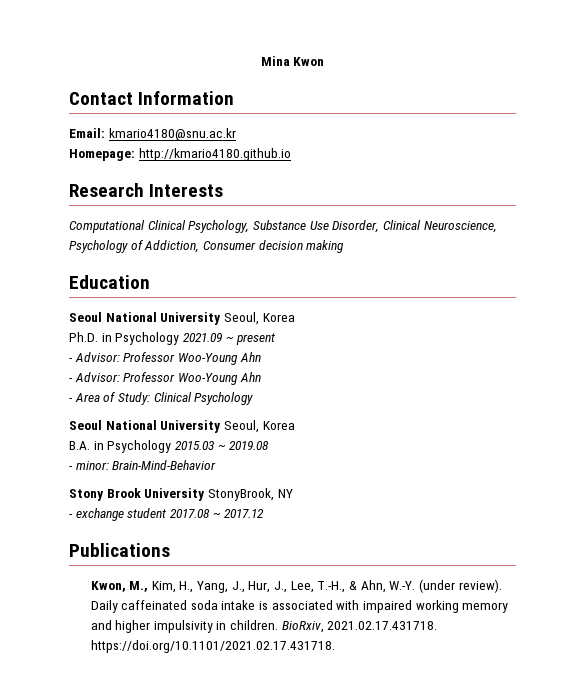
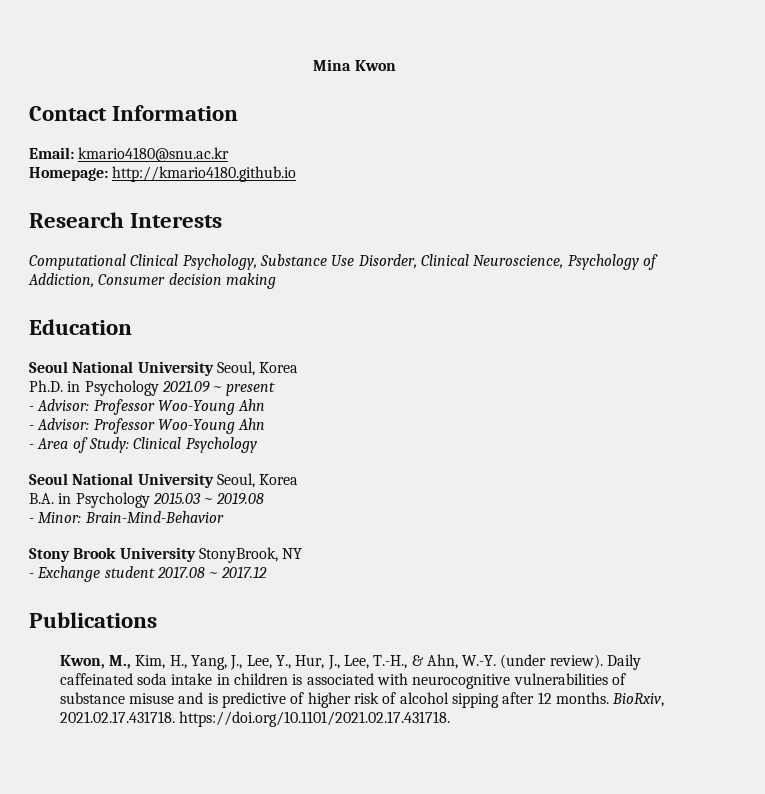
- - minor: Brain-Mind-Behavior
+ - Minor: Brain-Mind-Behavior
- - exchange student 2017.08 ~ 2017.12
+ - Exchange student 2017.08 ~ 2017.12
- Kwon, M., Kim, H., Yang, J., Hur, J., Lee, T.-H., & Ahn, W.-Y. (under review).
+ Kwon, M., Kim, H., Yang, J., Lee, Y., Hur, J., Lee, T.-H., & Ahn, W.-Y. (under review).
- Daily caffeinated soda intake is associated with impaired working memory and higher impulsivity in children.
+ Daily caffeinated soda intake in children is associated with neurocognitive vulnerabilities of substance misuse and is predictive of higher risk of alcohol sipping after 12 months.

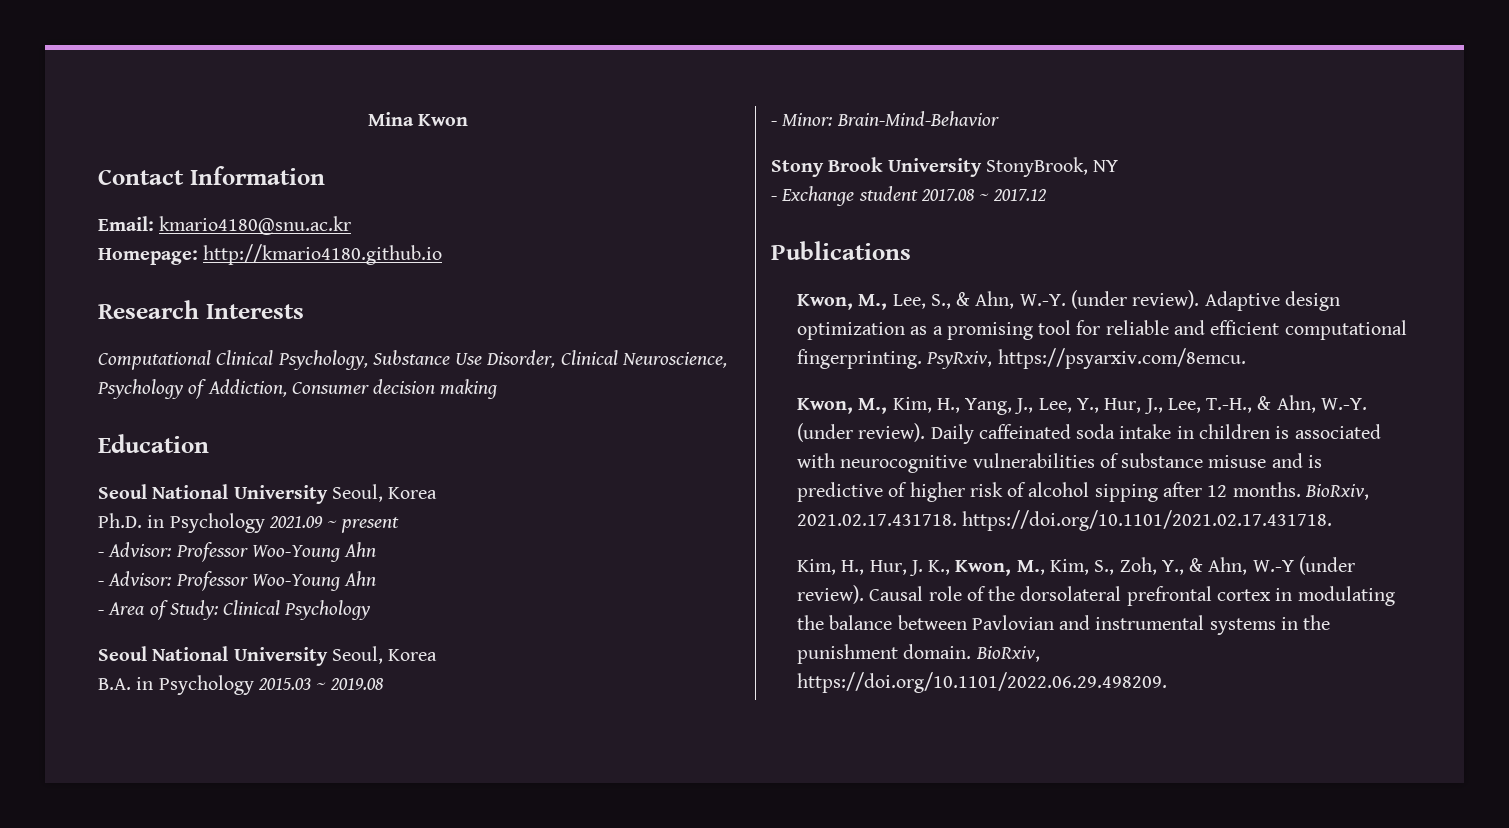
+ Kwon, M., Lee, S., & Ahn, W.-Y. (under review). Adaptive design optimization as a promising tool for reliable and efficient computational fingerprinting. PsyRxiv, https://psyarxiv.com/8emcu.
+ Kim, H., Hur, J. K., Kwon, M., Kim, S., Zoh, Y., & Ahn, W.-Y (under review). Causal role of the dorsolateral prefrontal cortex in modulating the balance between Pavlovian and instrumental systems in the punishment domain. BioRxiv, https://doi.org/10.1101/2022.06.29.498209.

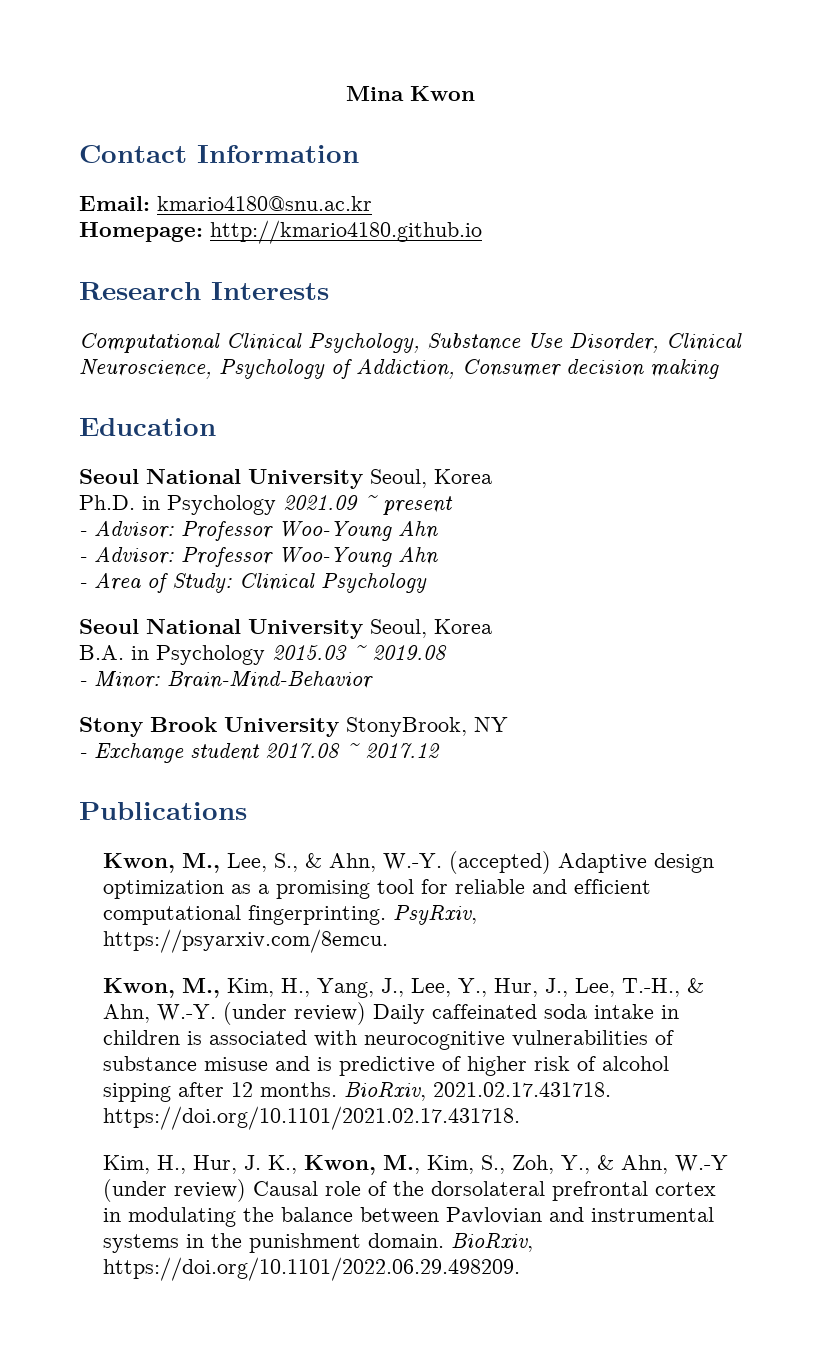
- Kwon, M., Lee, S., & Ahn, W.-Y. (under review). Adaptive design optimization as a promising tool for reliable and efficient computational fingerprinting.
+ Kwon, M., Lee, S., & Ahn, W.-Y. (accepted) Adaptive design optimization as a promising tool for reliable and efficient computational fingerprinting.
- Kwon, M., Kim, H., Yang, J., Lee, Y., Hur, J., Lee, T.-H., & Ahn, W.-Y. (under review). Daily caffeinated soda intake in children is associated with neurocognitive vulnerabilities of substance misuse and is predictive of higher risk of alcohol sipping after 12 months.
+ Kwon, M., Kim, H., Yang, J., Lee, Y., Hur, J., Lee, T.-H., & Ahn, W.-Y. (under review) Daily caffeinated soda intake in children is associated with neurocognitive vulnerabilities of substance misuse and is predictive of higher risk of alcohol sipping after 12 months.
- Kim, H., Hur, J. K., Kwon, M., Kim, S., Zoh, Y., & Ahn, W.-Y (under review). Causal role of the dorsolateral prefrontal cortex in modulating the balance between Pavlovian and instrumental systems in the punishment domain.
+ Kim, H., Hur, J. K., Kwon, M., Kim, S., Zoh, Y., & Ahn, W.-Y (under review) Causal role of the dorsolateral prefrontal cortex in modulating the balance between Pavlovian and instrumental systems in the punishment domain.

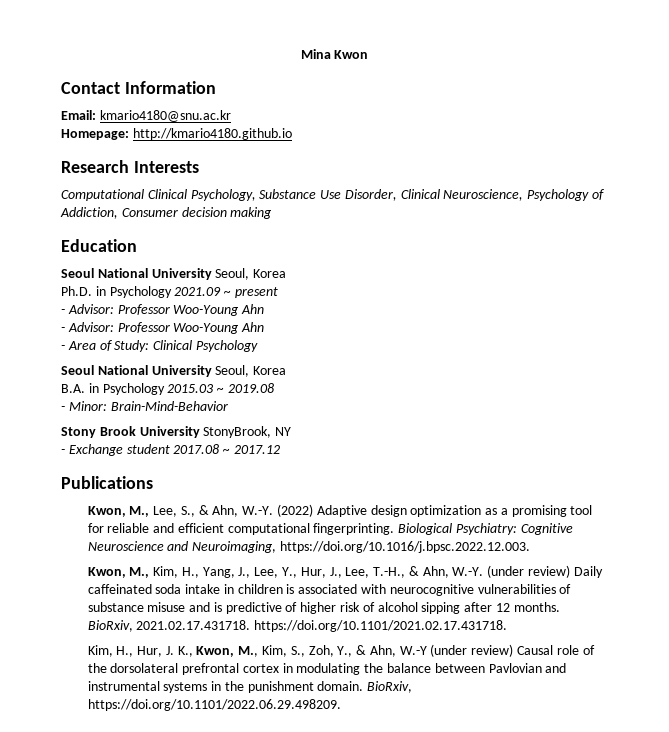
- Kwon, M., Lee, S., & Ahn, W.-Y. (accepted) Adaptive design optimization as a promising tool for reliable and efficient computational fingerprinting.
+ Kwon, M., Lee, S., & Ahn, W.-Y. (2022) Adaptive design optimization as a promising tool for reliable and efficient computational fingerprinting.
- PsyRxiv, https://psyarxiv.com/8emcu.
+ Biological Psychiatry: Cognitive Neuroscience and Neuroimaging, https://doi.org/10.1016/j.bpsc.2022.12.003.

